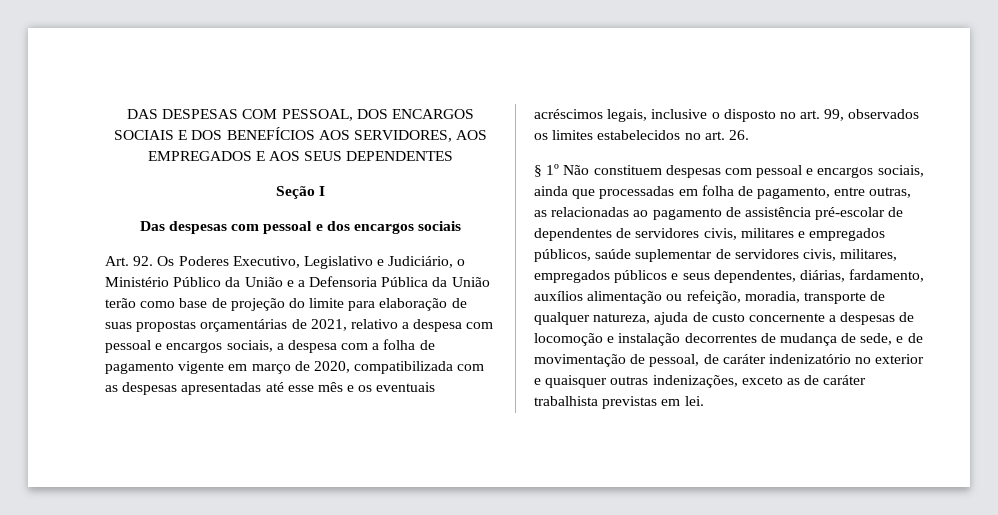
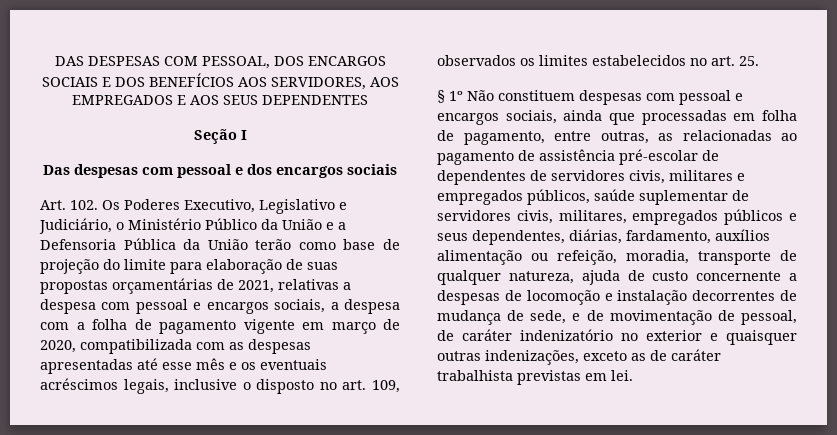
- Art. 92. Os Poderes Executivo, Legislativo e Judiciário, o Ministério Público da União e a Defensoria Pública da União terão como base de projeção do limite para elaboração de suas propostas orçamentárias de 2021, relativo a despesa com pessoal e encargos sociais, a despesa com a folha de pagamento vigente em março de 2020, compatibilizada com as despesas apresentadas até esse mês e os eventuais acréscimos legais, inclusive o disposto no art. 99, observados os limites estabelecidos no art. 26.
+ Art. 102. Os Poderes Executivo, Legislativo e Judiciário, o Ministério Público da União e a Defensoria Pública da União terão como base de projeção do limite para elaboração de suas propostas orçamentárias de 2021, relativas a despesa com pessoal e encargos sociais, a despesa com a folha de pagamento vigente em março de 2020, compatibilizada com as despesas apresentadas até esse mês e os eventuais acréscimos legais, inclusive o disposto no art. 109, observados os limites estabelecidos no art. 25.

